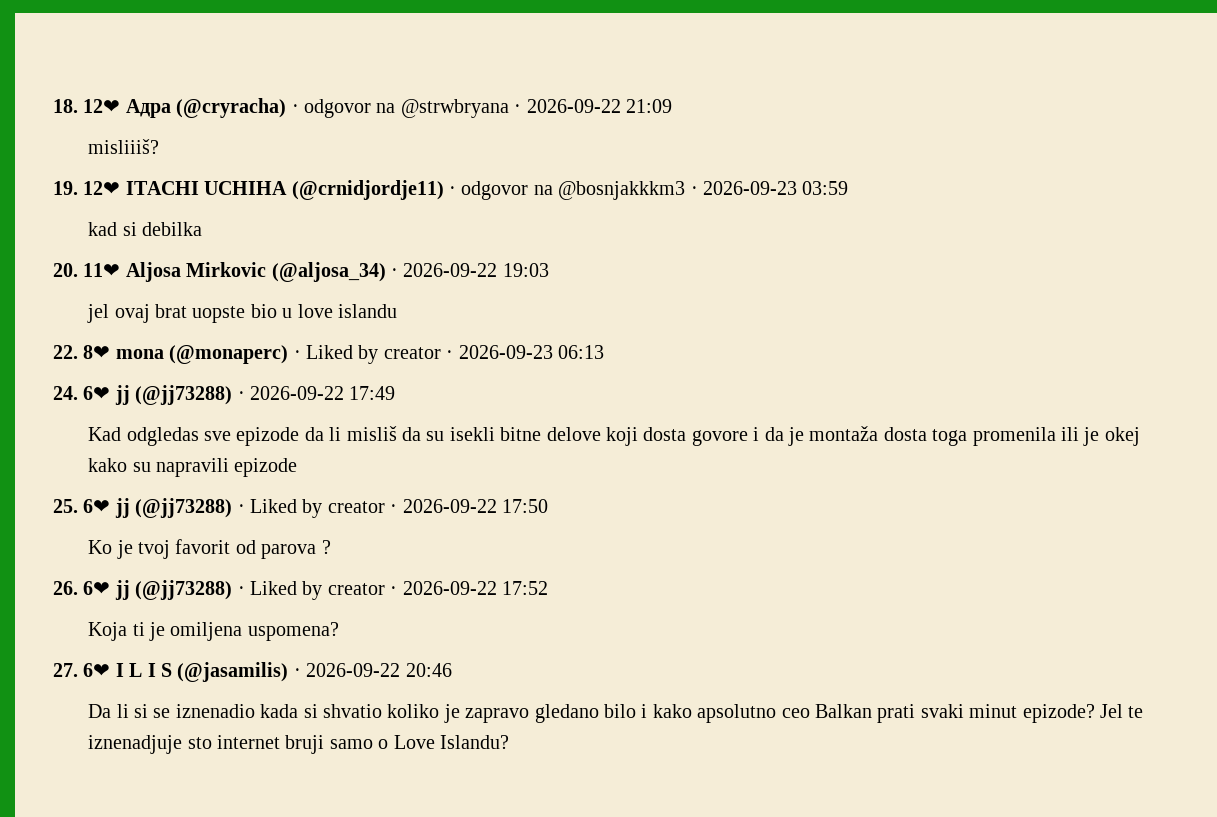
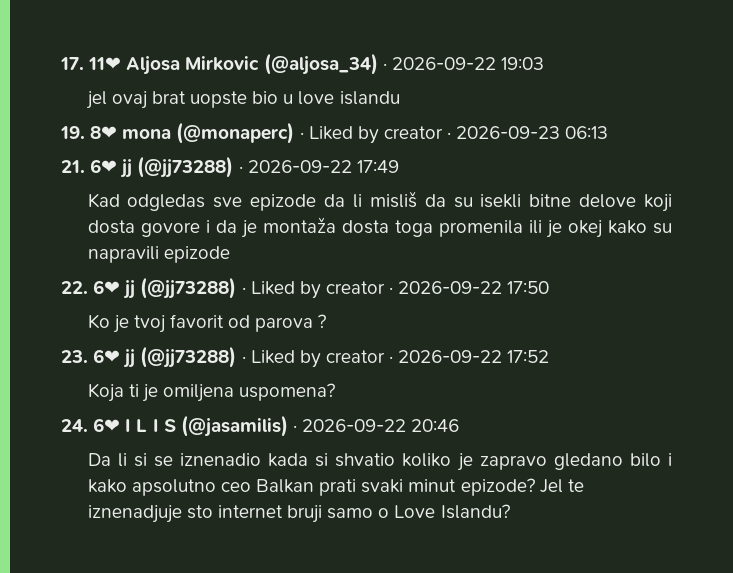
- 18. 12❤ Адра (@cryracha) · odgovor na @strwbryana · 2026-09-22 21:09
- misliiiš?
- 19. 12❤ ITACHI UCHIHA (@crnidjordje11) · odgovor na @bosnjakkkm3 · 2026-09-23 03:59
- kad si debilka
- 20. 11❤ Aljosa Mirkovic (@aljosa_34) · 2026-09-22 19:03
+ 17. 11❤ Aljosa Mirkovic (@aljosa_34) · 2026-09-22 19:03
- 22. 8❤ mona (@monaperc) · Liked by creator · 2026-09-23 06:13
+ 19. 8❤ mona (@monaperc) · Liked by creator · 2026-09-23 06:13
- 24. 6❤ jj (@jj73288) · 2026-09-22 17:49
+ 21. 6❤ jj (@jj73288) · 2026-09-22 17:49
- 25. 6❤ jj (@jj73288) · Liked by creator · 2026-09-22 17:50
+ 22. 6❤ jj (@jj73288) · Liked by creator · 2026-09-22 17:50
- 26. 6❤ jj (@jj73288) · Liked by creator · 2026-09-22 17:52
+ 23. 6❤ jj (@jj73288) · Liked by creator · 2026-09-22 17:52
- 27. 6❤ I L I S (@jasamilis) · 2026-09-22 20:46
+ 24. 6❤ I L I S (@jasamilis) · 2026-09-22 20:46

